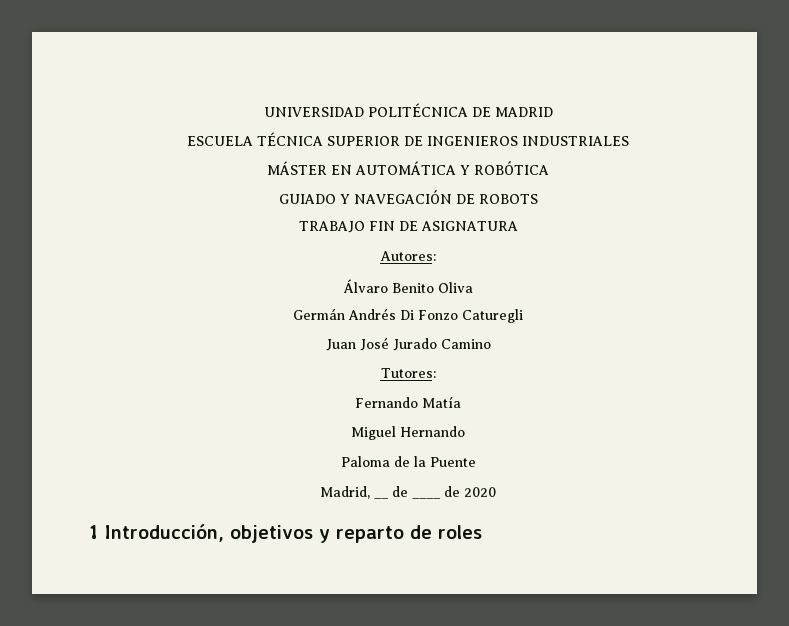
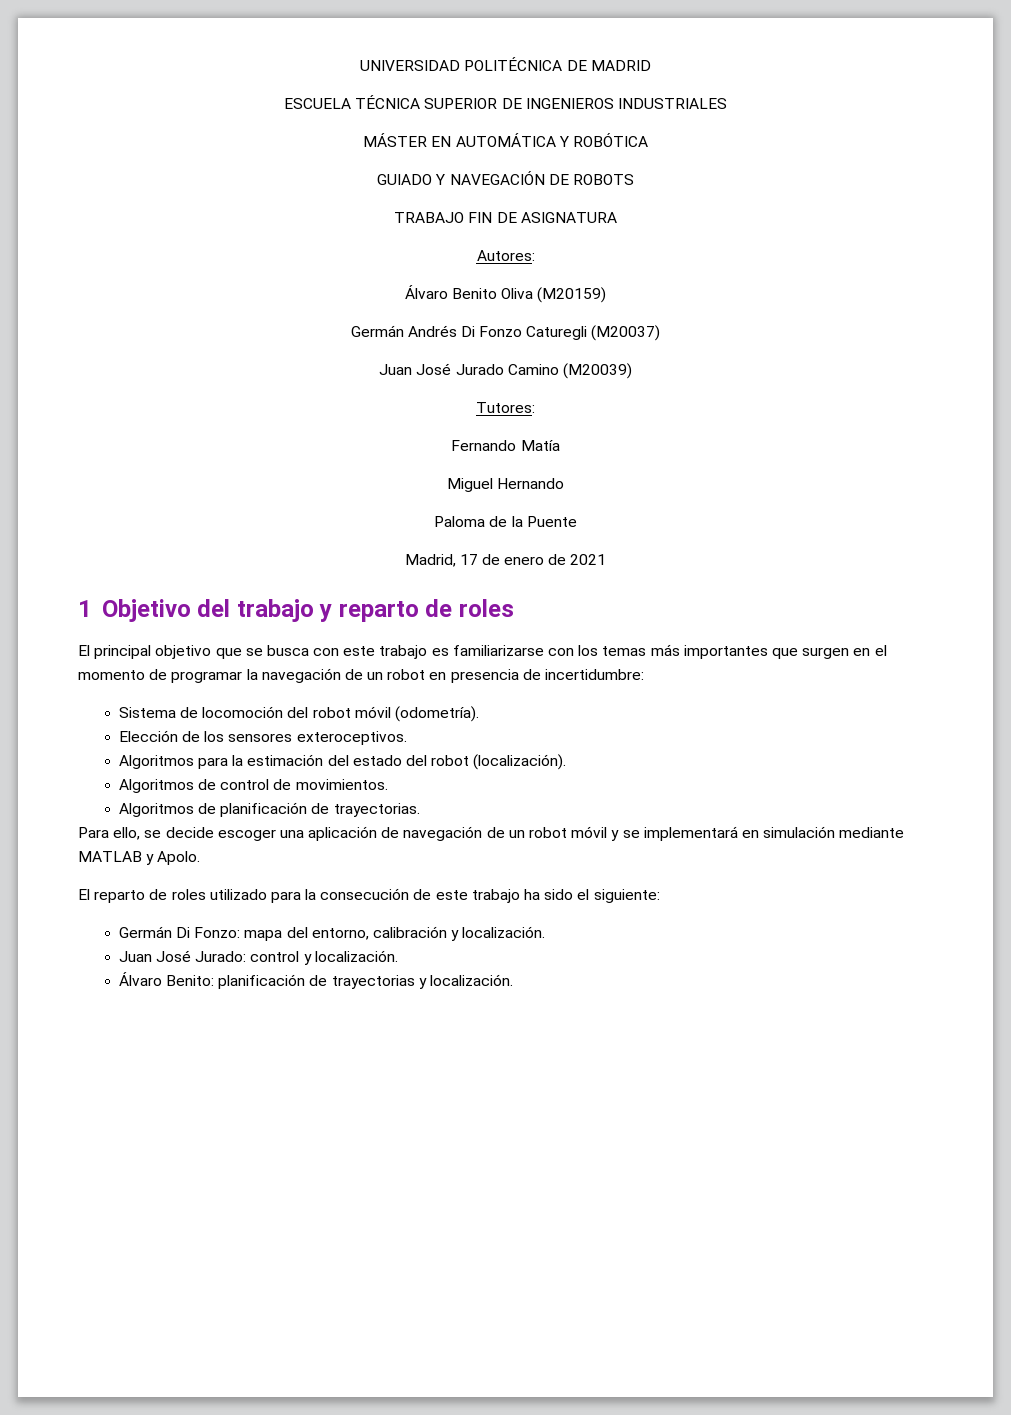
- Álvaro Benito Oliva
+ Álvaro Benito Oliva (M20159)
- Germán Andrés Di Fonzo Caturegli
+ Germán Andrés Di Fonzo Caturegli (M20037)
- Juan José Jurado Camino
+ Juan José Jurado Camino (M20039)
- Madrid, __ de ____ de 2020
- 1 Introducción, objetivos y reparto de roles
+ Madrid, 17 de enero de 2021
+ 1 Objetivo del trabajo y reparto de roles
+ El principal objetivo que se busca con este trabajo es familiarizarse con los temas más importantes que surgen en el momento de programar la navegación de un robot en presencia de incertidumbre:
+ Sistema de locomoción del robot móvil (odometría).
+ Elección de los sensores exteroceptivos.
+ Algoritmos para la estimación del estado del robot (localización).
+ Algoritmos de control de movimientos.
+ Algoritmos de planificación de trayectorias.
+ Para ello, se decide escoger una aplicación de navegación de un robot móvil y se implementará en simulación mediante MATLAB y Apolo.
+ El reparto de roles utilizado para la consecución de este trabajo ha sido el siguiente:
+ Germán Di Fonzo: mapa del entorno, calibración y localización.
+ Juan José Jurado: control y localización.
+ Álvaro Benito: planificación de trayectorias y localización.

